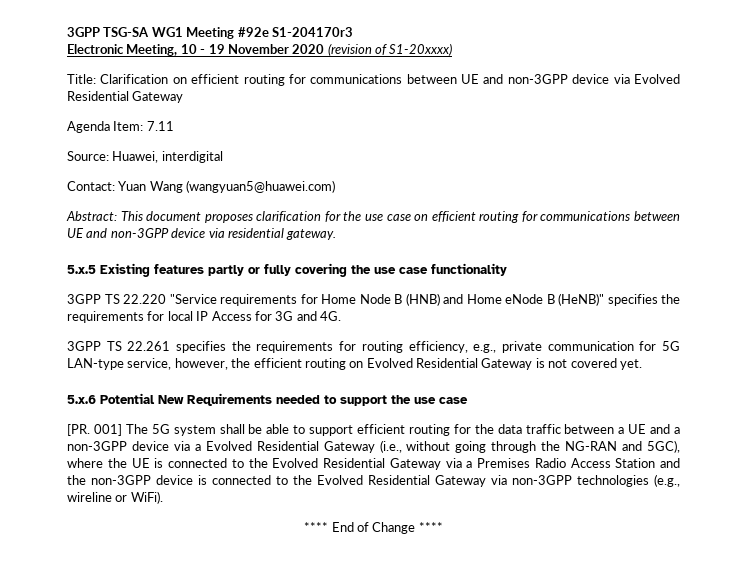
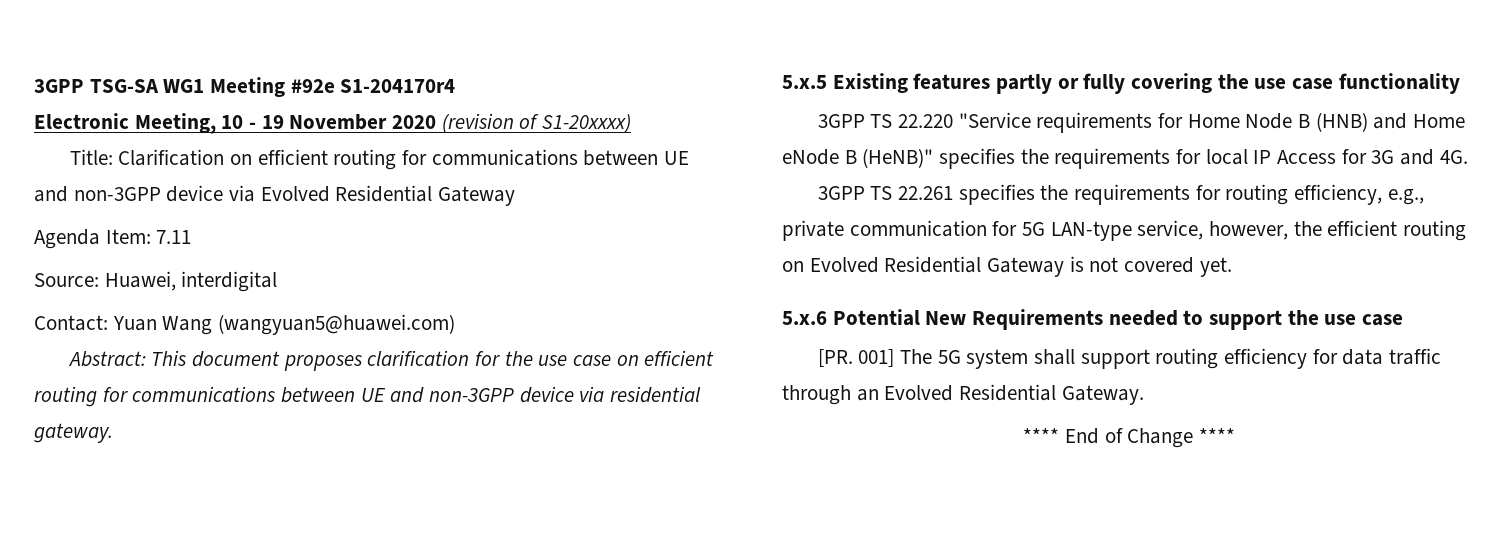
- 3GPP TSG-SA WG1 Meeting #92e S1-204170r3
+ 3GPP TSG-SA WG1 Meeting #92e S1-204170r4
- [PR. 001] The 5G system shall be able to support efficient routing for the data traffic between a UE and a non-3GPP device via a Evolved Residential Gateway (i.e., without going through the NG-RAN and 5GC), where the UE is connected to the Evolved Residential Gateway via a Premises Radio Access Station and the non-3GPP device is connected to the Evolved Residential Gateway via non-3GPP technologies (e.g., wireline or WiFi).
+ [PR. 001] The 5G system shall support routing efficiency for data traffic through an Evolved Residential Gateway.

